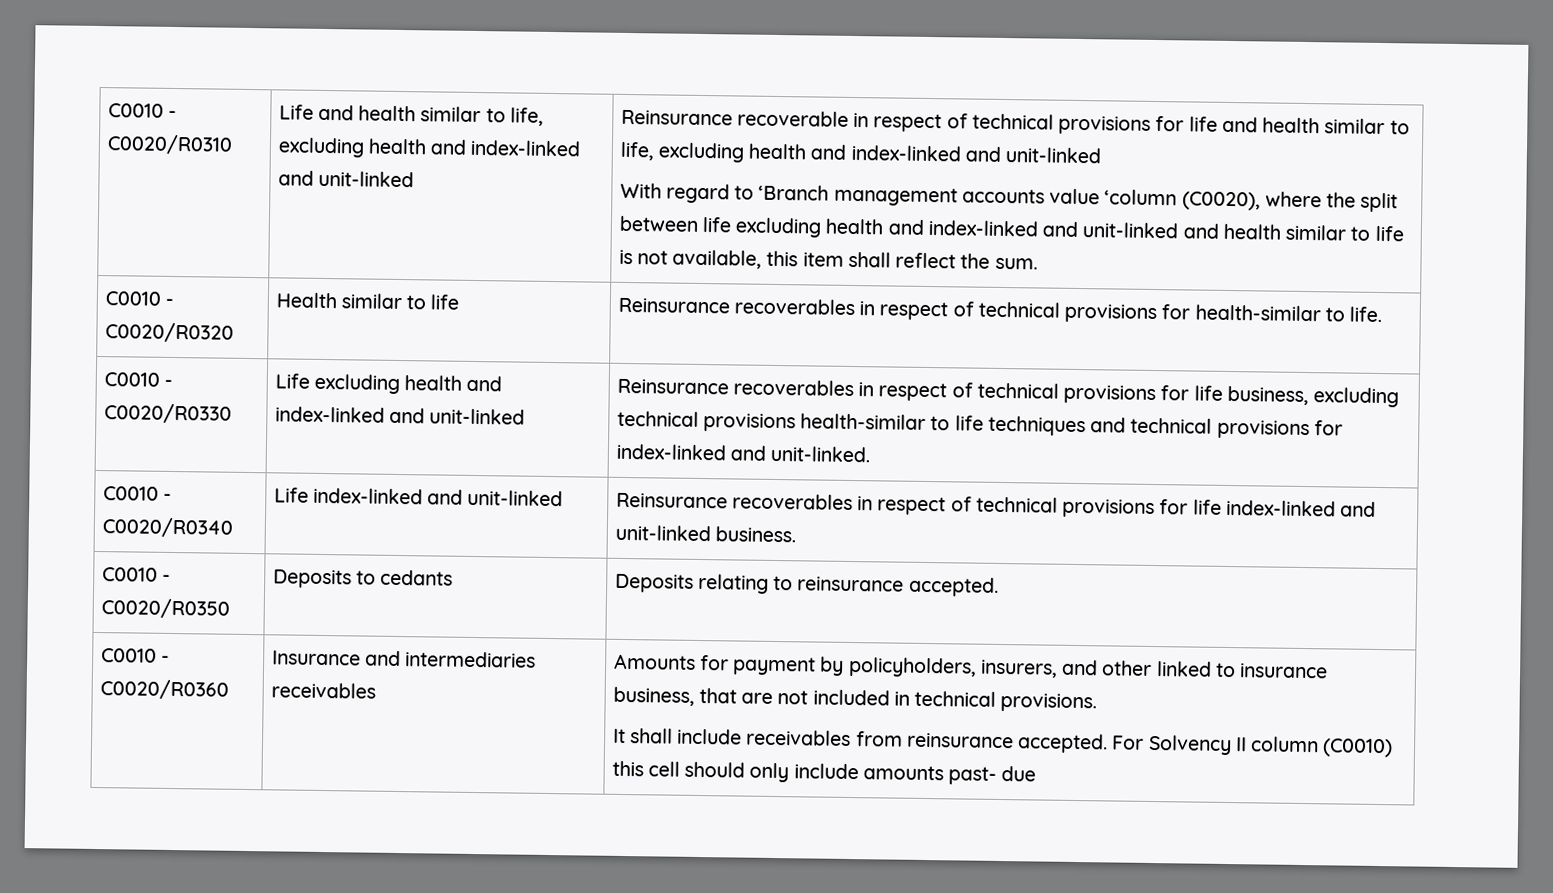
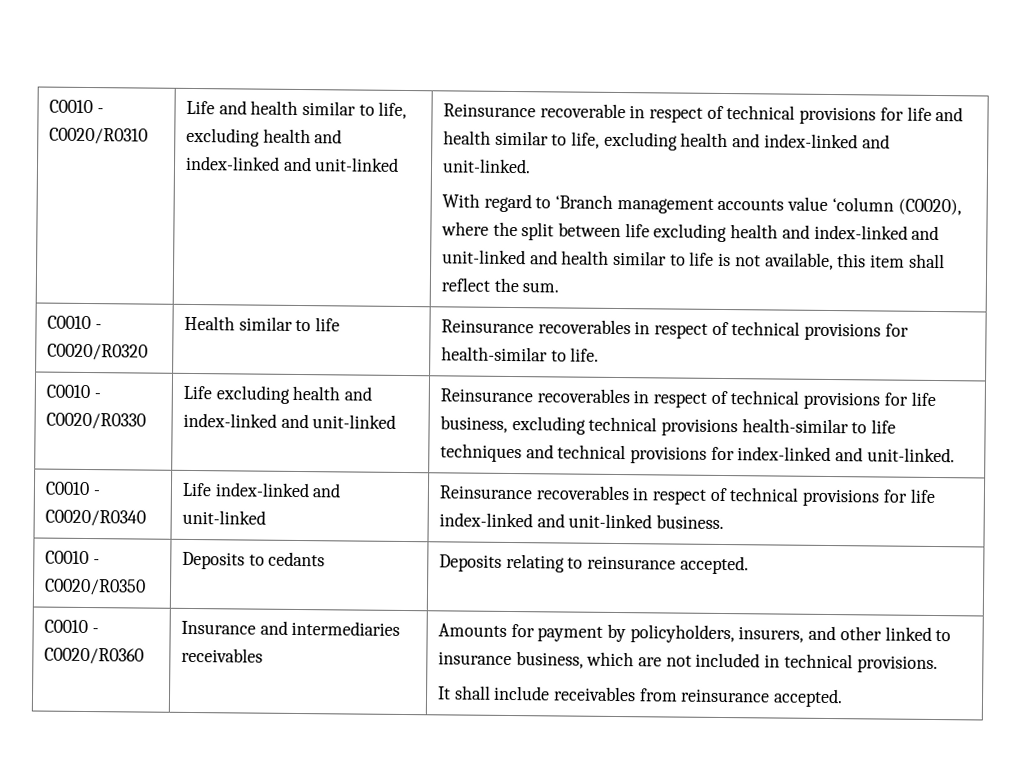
- Reinsurance recoverable in respect of technical provisions for life and health similar to life, excluding health and index-linked and unit-linked
+ Reinsurance recoverable in respect of technical provisions for life and health similar to life, excluding health and index-linked and unit-linked.
- Amounts for payment by policyholders, insurers, and other linked to insurance business, that are not included in technical provisions.
+ Amounts for payment by policyholders, insurers, and other linked to insurance business, which are not included in technical provisions.
- For Solvency II column (C0010) this cell should only include amounts past- due

